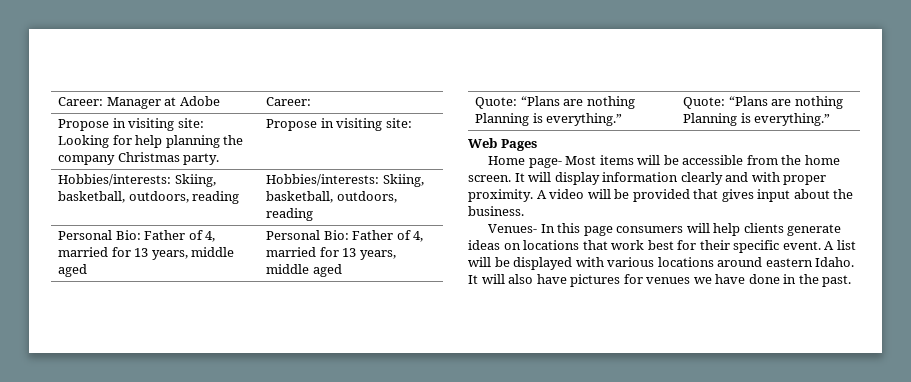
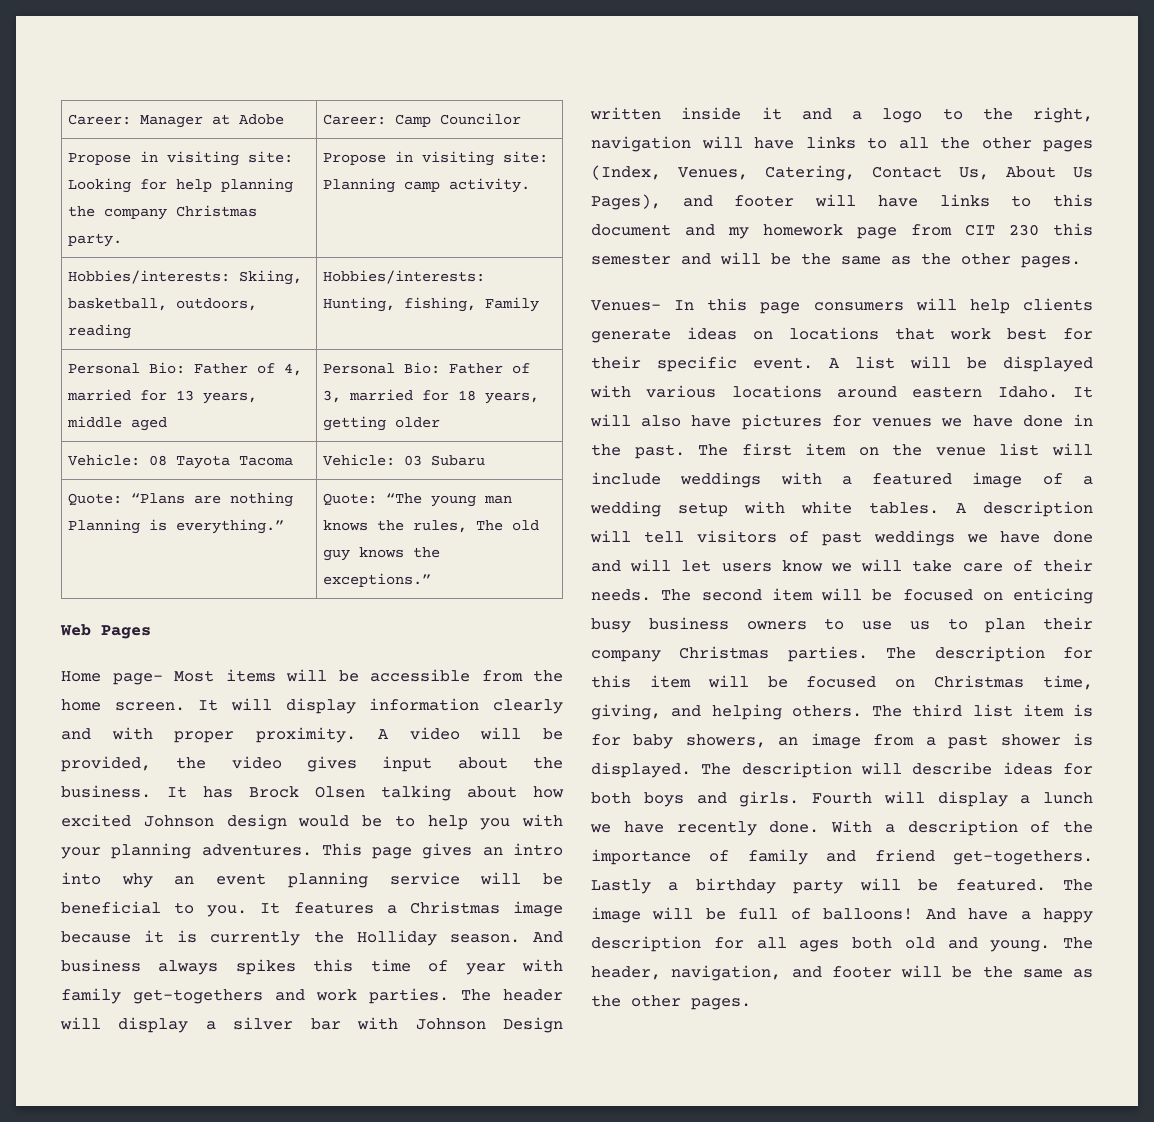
- Career: Manager at Adobe | Career:
+ Career: Manager at Adobe | Career: Camp Councilor
- Propose in visiting site: Looking for help planning the company Christmas party. | Propose in visiting site:
+ Propose in visiting site: Looking for help planning the company Christmas party. | Propose in visiting site: Planning camp activity.
- Hobbies/interests: Skiing, basketball, outdoors, reading | Hobbies/interests: Skiing, basketball, outdoors, reading
+ Hobbies/interests: Skiing, basketball, outdoors, reading | Hobbies/interests: Hunting, fishing, Family
- Personal Bio: Father of 4, married for 13 years, middle aged | Personal Bio: Father of 4, married for 13 years, middle aged
+ Personal Bio: Father of 4, married for 13 years, middle aged | Personal Bio: Father of 3, married for 18 years, getting older
+ Vehicle: 08 Tayota Tacoma | Vehicle: 03 Subaru
- Quote: “Plans are nothing Planning is everything.” | Quote: “Plans are nothing Planning is everything.”
+ Quote: “Plans are nothing Planning is everything.” | Quote: “The young man knows the rules, The old guy knows the exceptions.”
- A video will be provided that gives input about the business.
+ A video will be provided, the video gives input about the business. It has Brock Olsen talking about how excited Johnson design would be to help you with your planning adventures. This page gives an intro into why an event planning service will be beneficial to you. It features a Christmas image because it is currently the Holliday season. And business always spikes this time of year with family get-togethers and work parties. The header will display a silver bar with Johnson Design written inside it and a logo to the right, navigation will have links to all the other pages (Index, Venues, Catering, Contact Us, About Us Pages), and footer will have links to this document and my homework page from CIT 230 this semester and will be the same as the other pages.
+ The first item on the venue list will include weddings with a featured image of a wedding setup with white tables. A description will tell visitors of past weddings we have done and will let users know we will take care of their needs. The second item will be focused on enticing busy business owners to use us to plan their company Christmas parties. The description for this item will be focused on Christmas time, giving, and helping others. The third list item is for baby showers, an image from a past shower is displayed. The description will describe ideas for both boys and girls. Fourth will display a lunch we have recently done. With a description of the importance of family and friend get-togethers. Lastly a birthday party will be featured. The image will be full of balloons! And have a happy description for all ages both old and young. The header, navigation, and footer will be the same as the other pages.

